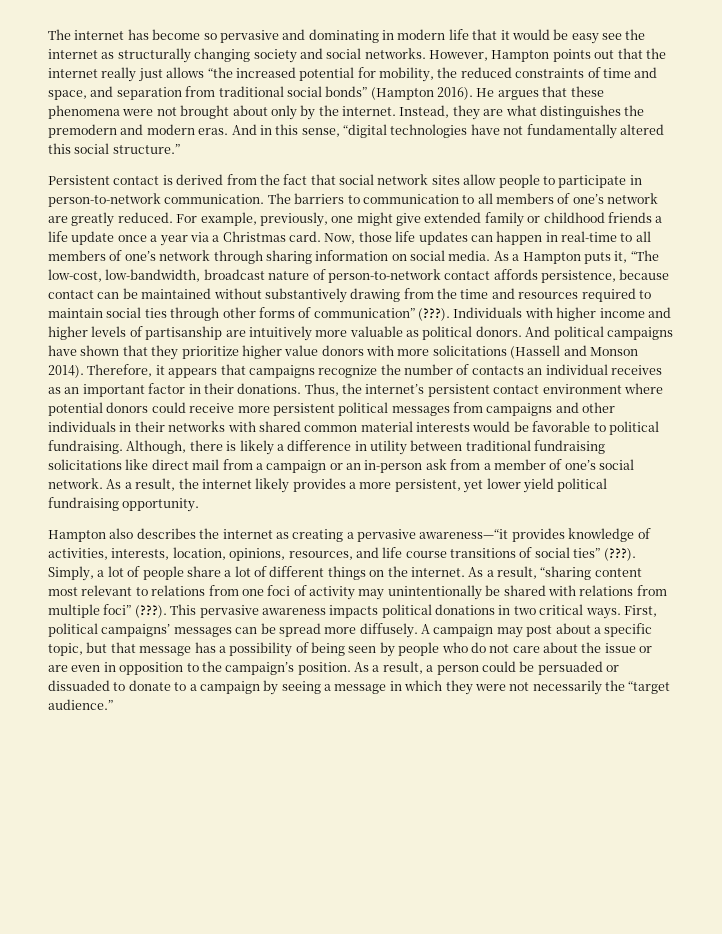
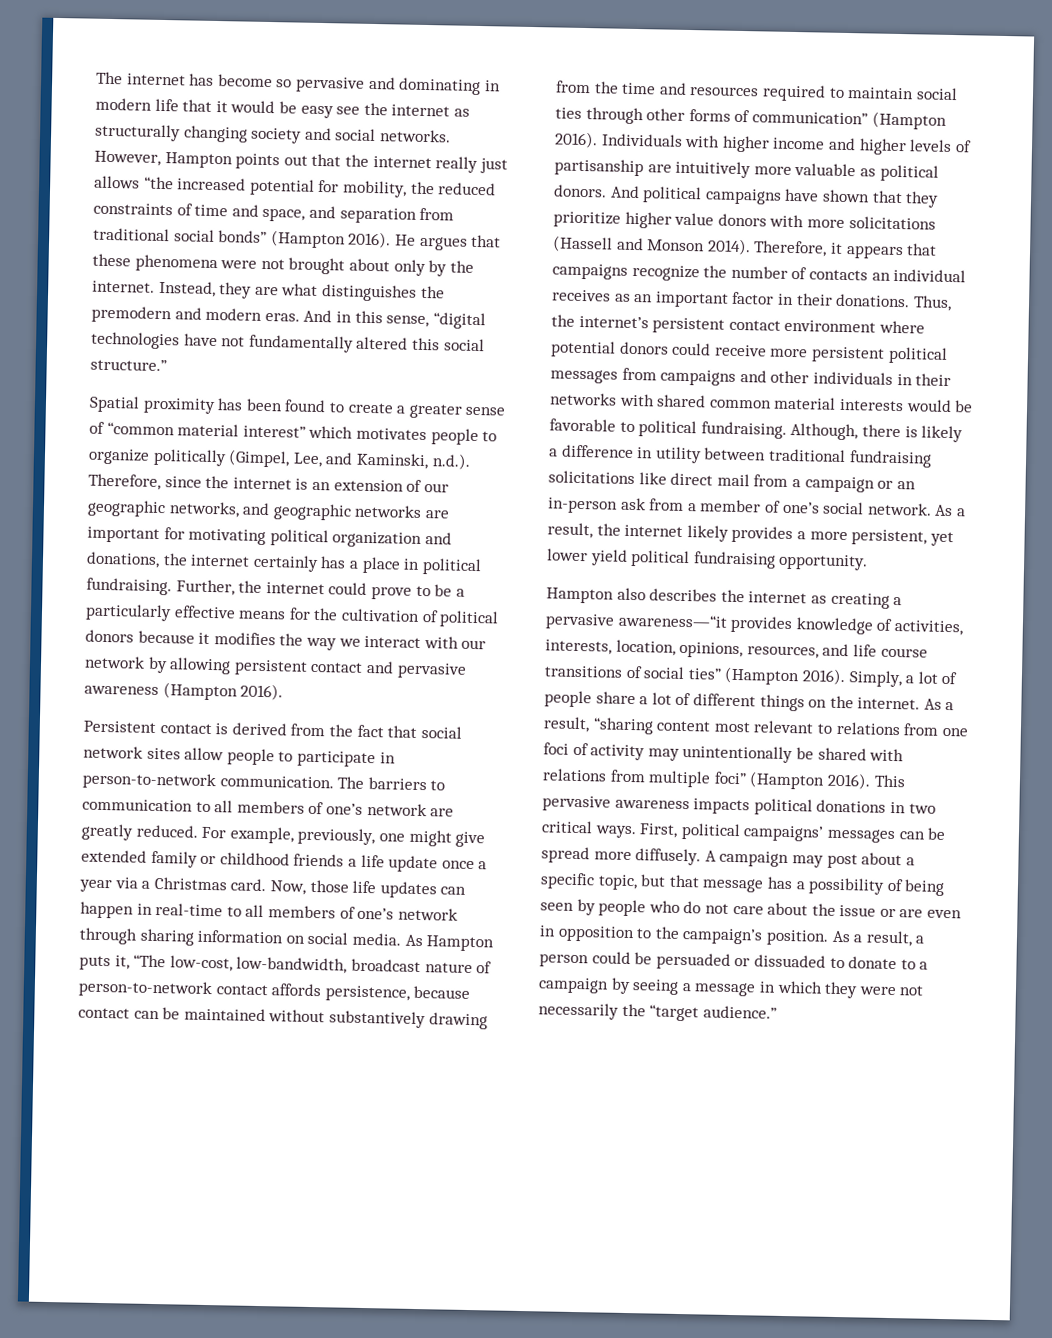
+ Spatial proximity has been found to create a greater sense of “common material interest” which motivates people to organize politically (Gimpel, Lee, and Kaminski, n.d.). Therefore, since the internet is an extension of our geographic networks, and geographic networks are important for motivating political organization and donations, the internet certainly has a place in political fundraising. Further, the internet could prove to be a particularly effective means for the cultivation of political donors because it modifies the way we interact with our network by allowing persistent contact and pervasive awareness (Hampton 2016).
- As a Hampton puts it, “The low-cost, low-bandwidth, broadcast nature of person-to-network contact affords persistence, because contact can be maintained without substantively drawing from the time and resources required to maintain social ties through other forms of communication” (???).
+ As Hampton puts it, “The low-cost, low-bandwidth, broadcast nature of person-to-network contact affords persistence, because contact can be maintained without substantively drawing from the time and resources required to maintain social ties through other forms of communication” (Hampton 2016).
- Hampton also describes the internet as creating a pervasive awareness—“it provides knowledge of activities, interests, location, opinions, resources, and life course transitions of social ties” (???).
+ Hampton also describes the internet as creating a pervasive awareness—“it provides knowledge of activities, interests, location, opinions, resources, and life course transitions of social ties” (Hampton 2016).
- As a result, “sharing content most relevant to relations from one foci of activity may unintentionally be shared with relations from multiple foci” (???).
+ As a result, “sharing content most relevant to relations from one foci of activity may unintentionally be shared with relations from multiple foci” (Hampton 2016).

